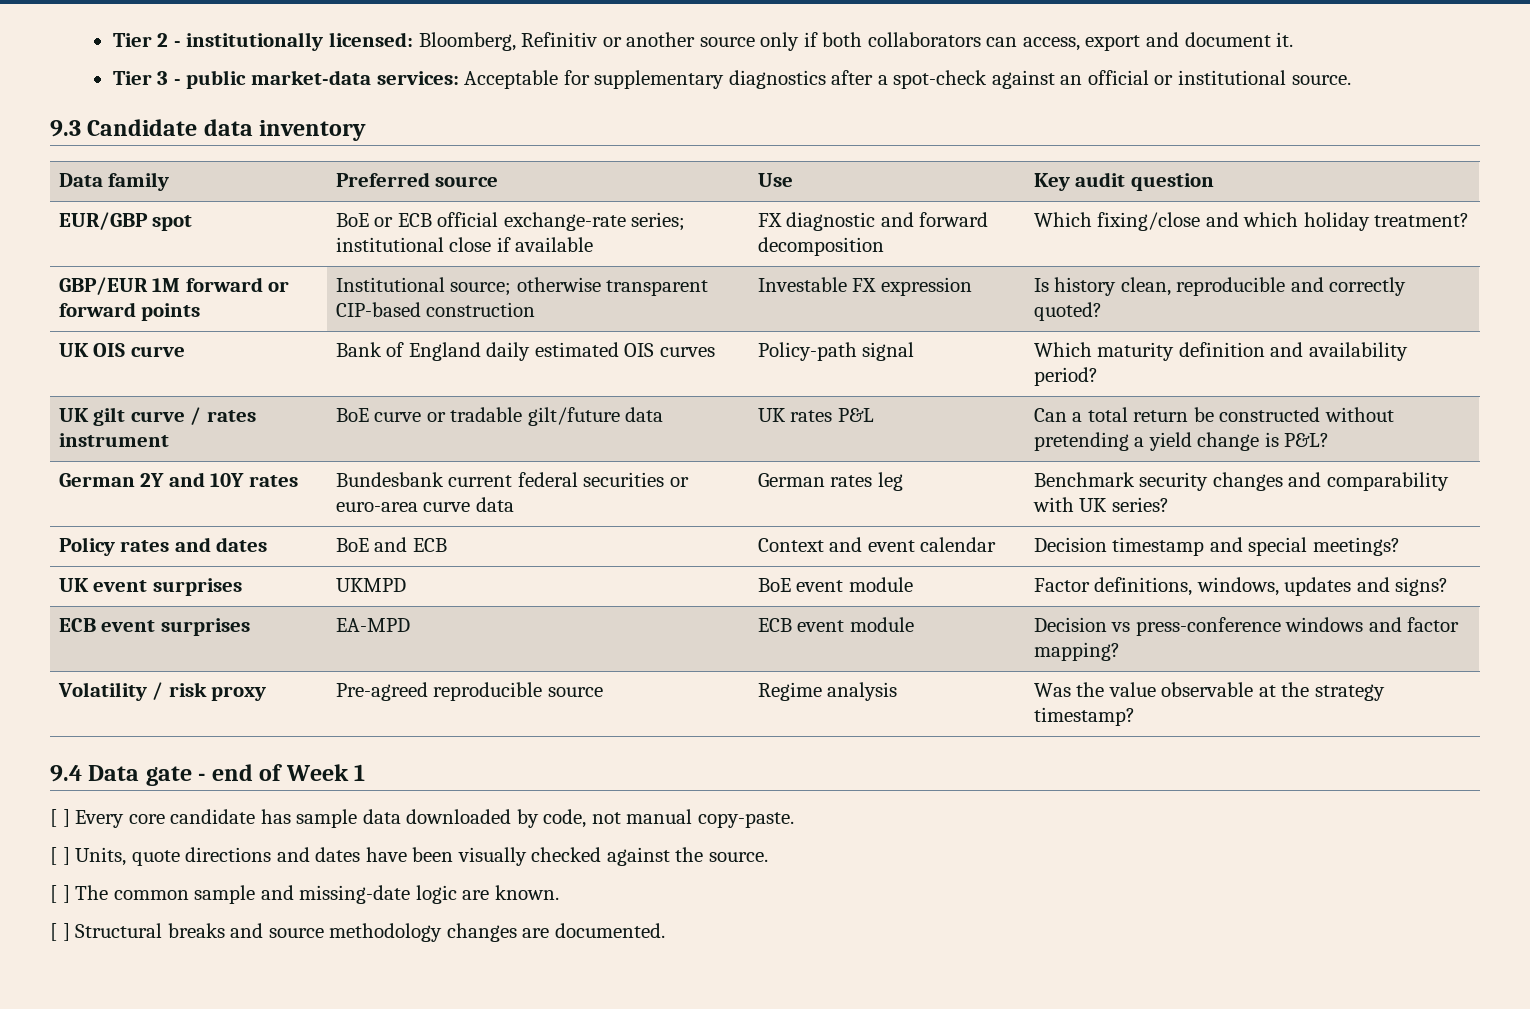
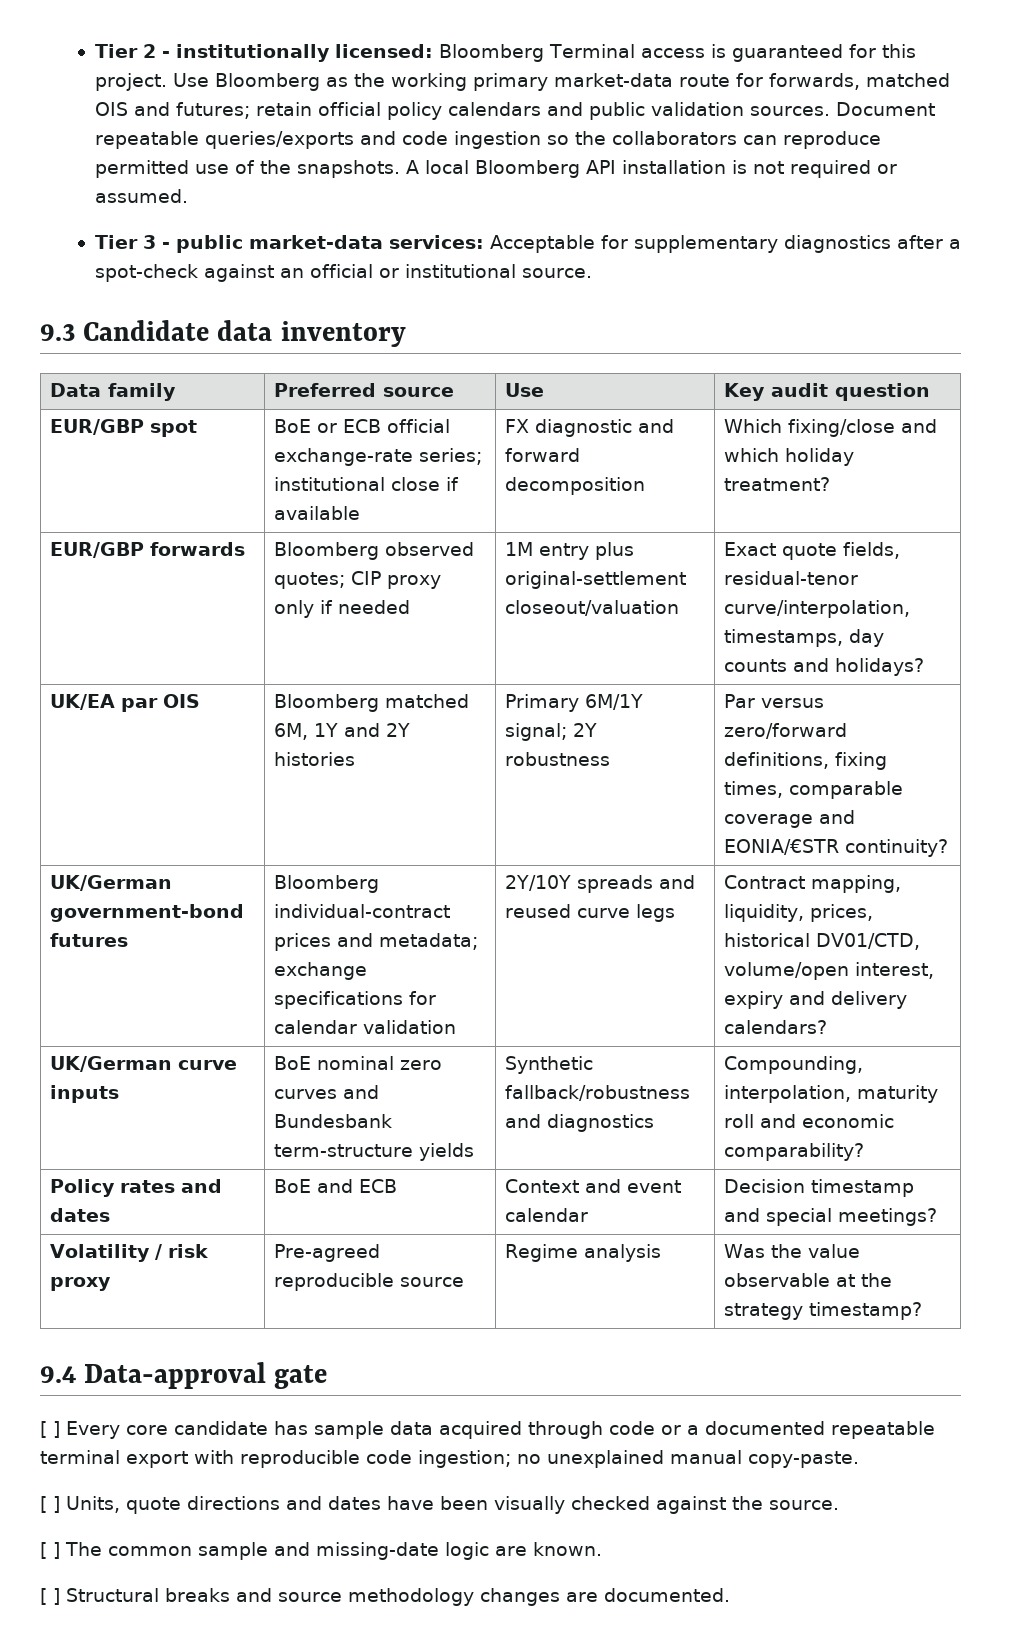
- Tier 2 - institutionally licensed: Bloomberg, Refinitiv or another source only if both collaborators can access, export and document it.
+ Tier 2 - institutionally licensed: Bloomberg Terminal access is guaranteed for this project. Use Bloomberg as the working primary market-data route for forwards, matched OIS and futures; retain official policy calendars and public validation sources. Document repeatable queries/exports and code ingestion so the collaborators can reproduce permitted use of the snapshots. A local Bloomberg API installation is not required or assumed.
- GBP/EUR 1M forward or forward points | Institutional source; otherwise transparent CIP-based construction | Investable FX expression | Is history clean, reproducible and correctly quoted?
- UK OIS curve | Bank of England daily estimated OIS curves | Policy-path signal | Which maturity definition and availability period?
- UK gilt curve / rates instrument | BoE curve or tradable gilt/future data | UK rates P&L | Can a total return be constructed without pretending a yield change is P&L?
- German 2Y and 10Y rates | Bundesbank current federal securities or euro-area curve data | German rates leg | Benchmark security changes and comparability with UK series?
+ EUR/GBP forwards | Bloomberg observed quotes; CIP proxy only if needed | 1M entry plus original-settlement closeout/valuation | Exact quote fields, residual-tenor curve/interpolation, timestamps, day counts and holidays?
+ UK/EA par OIS | Bloomberg matched 6M, 1Y and 2Y histories | Primary 6M/1Y signal; 2Y robustness | Par versus zero/forward definitions, fixing times, comparable coverage and EONIA/€STR continuity?
+ UK/German government-bond futures | Bloomberg individual-contract prices and metadata; exchange specifications for calendar validation | 2Y/10Y spreads and reused curve legs | Contract mapping, liquidity, prices, historical DV01/CTD, volume/open interest, expiry and delivery calendars?
+ UK/German curve inputs | BoE nominal zero curves and Bundesbank term-structure yields | Synthetic fallback/robustness and diagnostics | Compounding, interpolation, maturity roll and economic comparability?
- UK event surprises | UKMPD | BoE event module | Factor definitions, windows, updates and signs?
- ECB event surprises | EA-MPD | ECB event module | Decision vs press-conference windows and factor mapping?
- 9.4 Data gate - end of Week 1
+ 9.4 Data-approval gate
- [ ] Every core candidate has sample data downloaded by code, not manual copy-paste.
+ [ ] Every core candidate has sample data acquired through code or a documented repeatable terminal export with reproducible code ingestion; no unexplained manual copy-paste.

